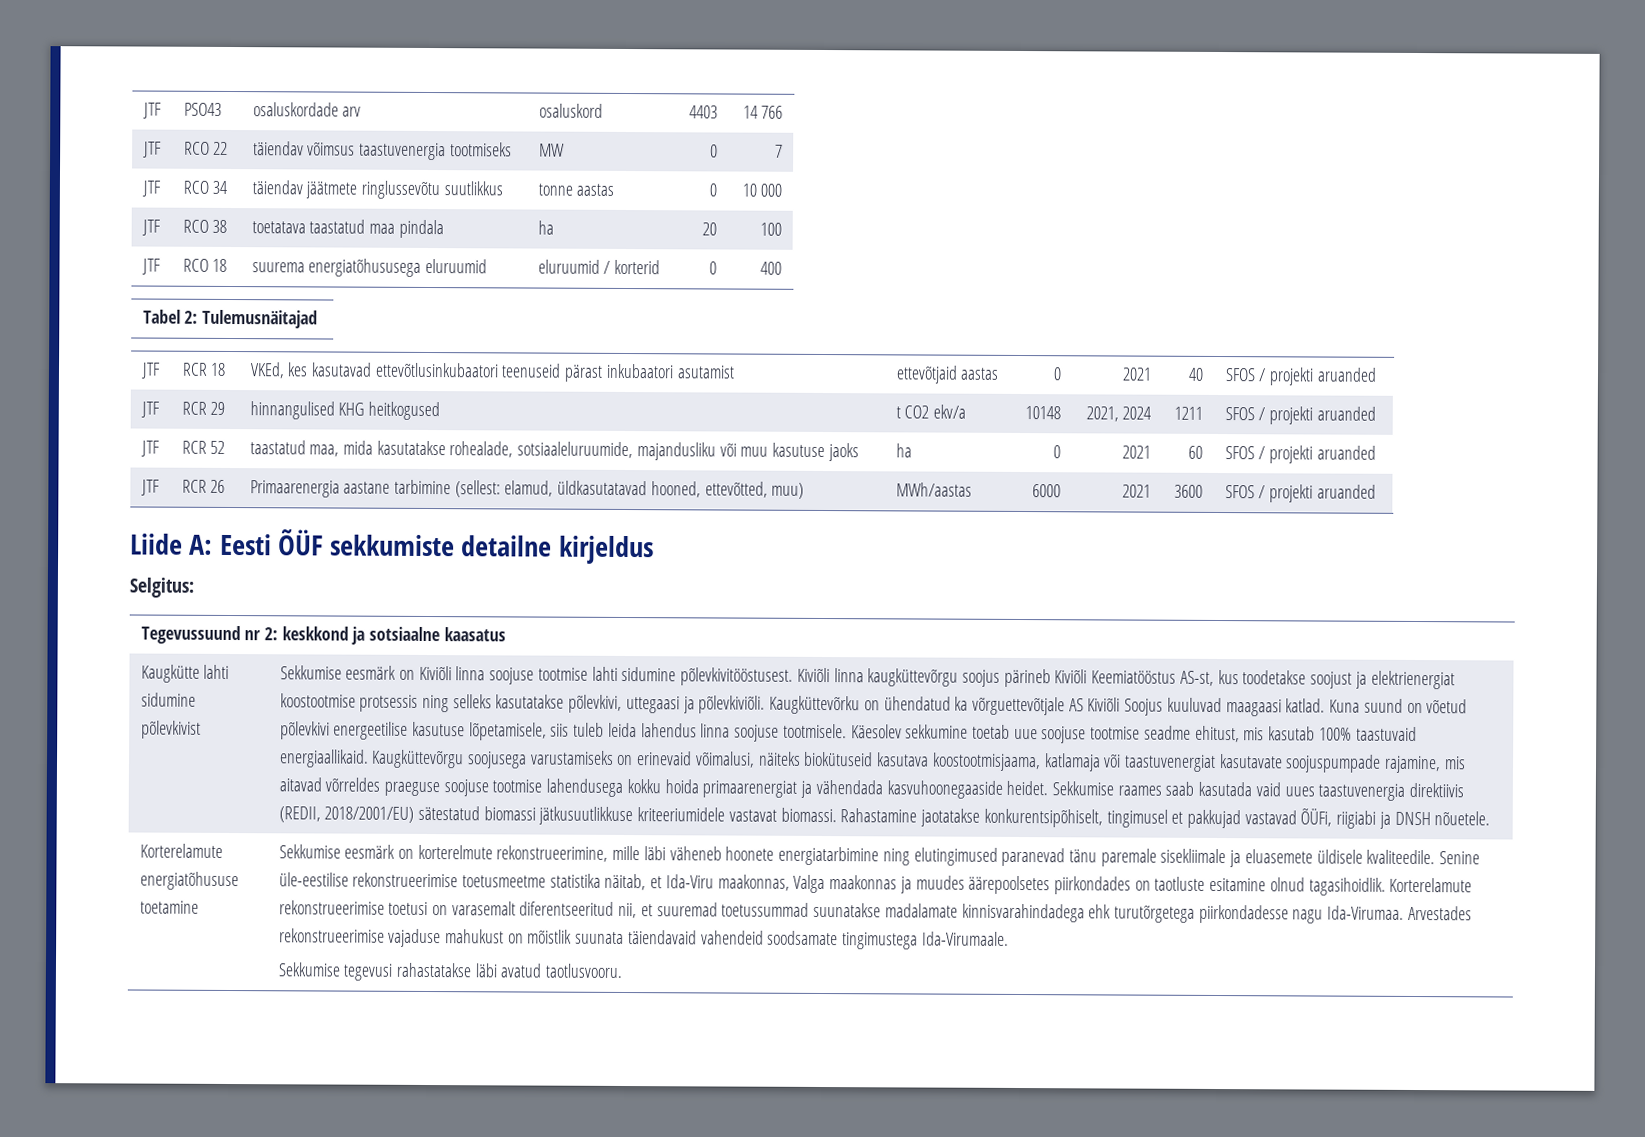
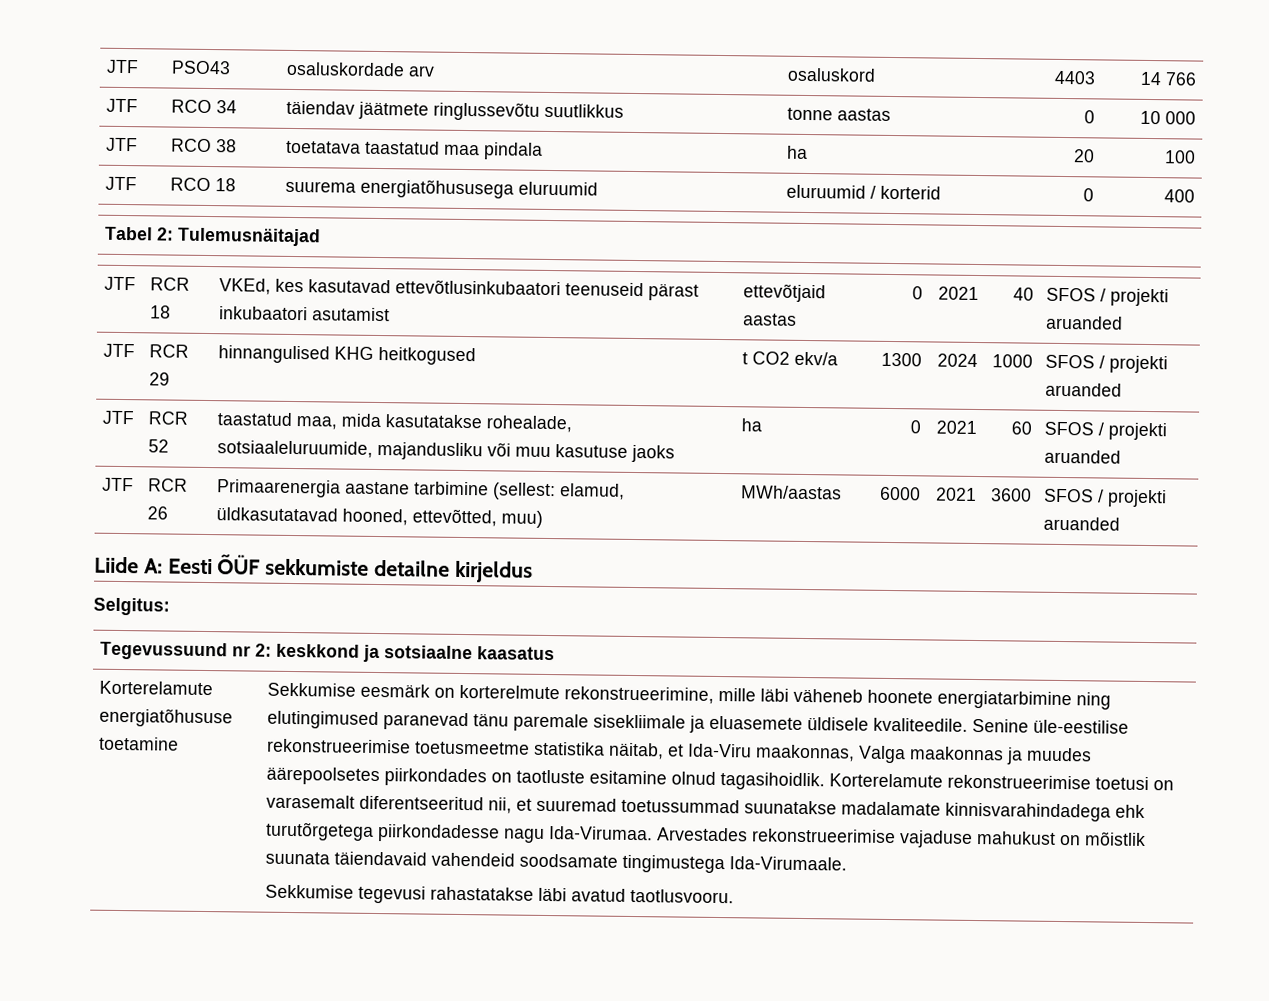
- JTF | RCO 22 | täiendav võimsus taastuvenergia tootmiseks | MW | 0 | 7
- JTF | RCR 29 | hinnangulised KHG heitkogused | t CO2 ekv/a | 10148 | 2021, 2024 | 1211 | SFOS / projekti aruanded
+ JTF | RCR 29 | hinnangulised KHG heitkogused | t CO2 ekv/a | 1300 | 2024 | 1000 | SFOS / projekti aruanded
- Kaugkütte lahti sidumine põlevkivist | Sekkumise eesmärk on Kiviõli linna soojuse tootmise lahti sidumine põlevkivitööstusest. Kiviõli linna kaugküttevõrgu soojus pärineb Kiviõli Keemiatööstus AS-st, kus toodetakse soojust ja elektrienergiat koostootmise protsessis ning selleks kasutatakse põlevkivi, uttegaasi ja põlevkiviõli. Kaugküttevõrku on ühendatud ka võrguettevõtjale AS Kiviõli Soojus kuuluvad maagaasi katlad. Kuna suund on võetud põlevkivi energeetilise kasutuse lõpetamisele, siis tuleb leida lahendus linna soojuse tootmisele. Käesolev sekkumine toetab uue soojuse tootmise seadme ehitust, mis kasutab 100% taastuvaid energiaallikaid. Kaugküttevõrgu soojusega varustamiseks on erinevaid võimalusi, näiteks biokütuseid kasutava koostootmisjaama, katlamaja või taastuvenergiat kasutavate soojuspumpade rajamine, mis aitavad võrreldes praeguse soojuse tootmise lahendusega kokku hoida primaarenergiat ja vähendada kasvuhoonegaaside heidet. Sekkumise raames saab kasutada vaid uues taastuvenergia direktiivis (REDII, 2018/2001/EU) sätestatud biomassi jätkusuutlikkuse kriteeriumidele vastavat biomassi. Rahastamine jaotatakse konkurentsipõhiselt, tingimusel et pakkujad vastavad ÕÜFi, riigiabi ja DNSH nõuetele.

